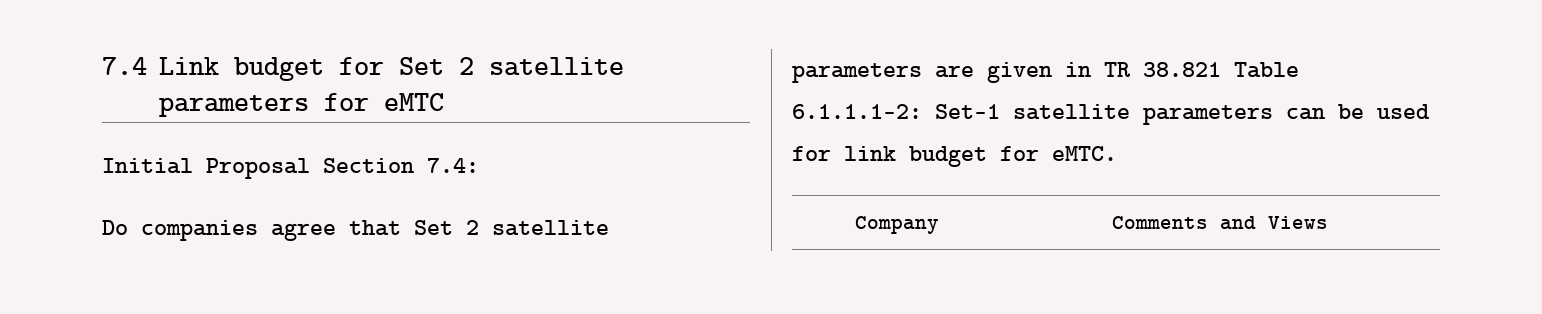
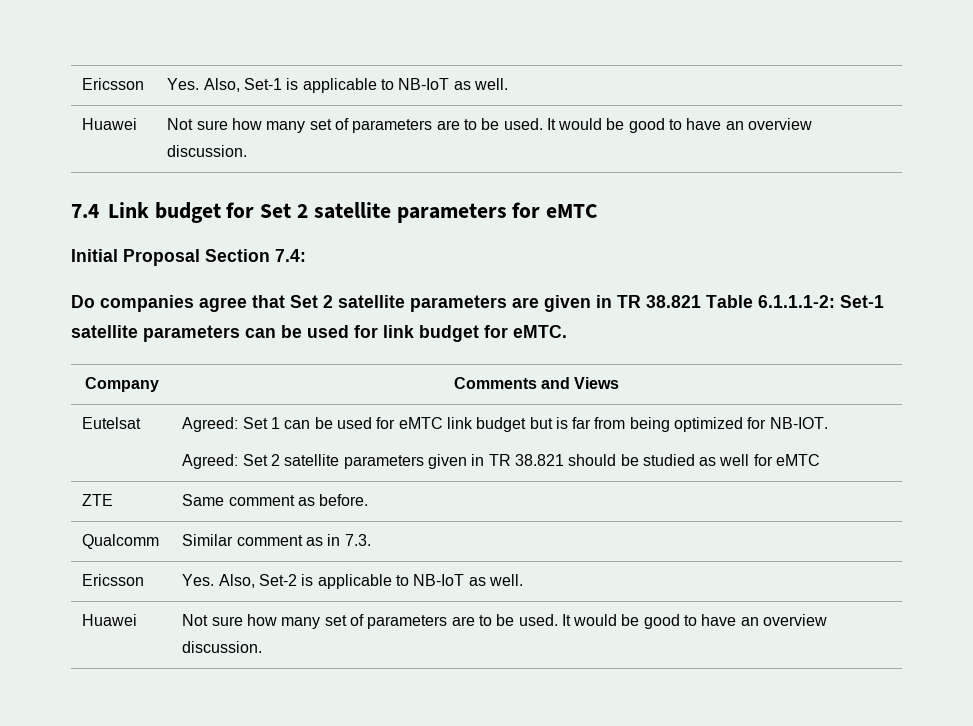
+ Ericsson | Yes. Also, Set-1 is applicable to NB-IoT as well.
+ Huawei | Not sure how many set of parameters are to be used. It would be good to have an overview discussion.
+ Eutelsat | Agreed: Set 1 can be used for eMTC link budget but is far from being optimized for NB-IOT.
+ Agreed: Set 2 satellite parameters given in TR 38.821 should be studied as well for eMTC
+ ZTE | Same comment as before.
+ Qualcomm | Similar comment as in 7.3.
+ Ericsson | Yes. Also, Set-2 is applicable to NB-IoT as well.
+ Huawei | Not sure how many set of parameters are to be used. It would be good to have an overview discussion.

